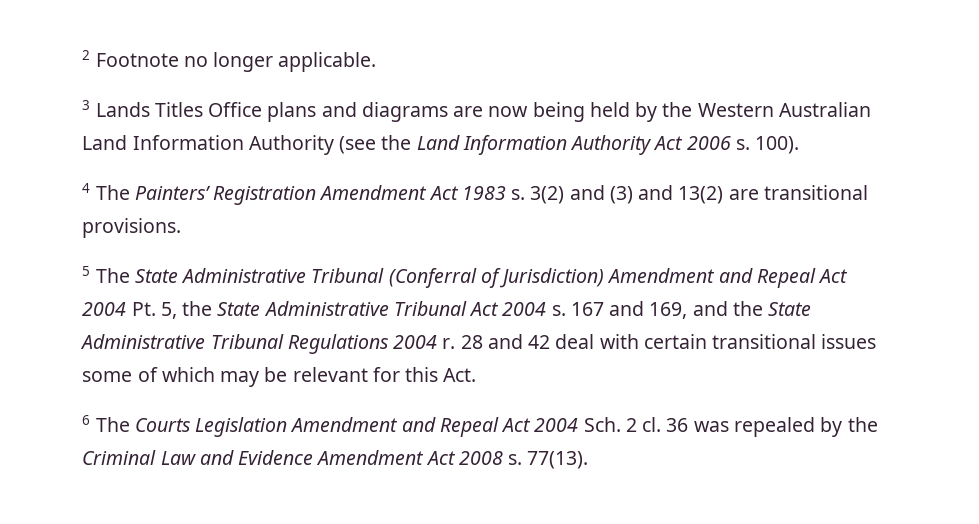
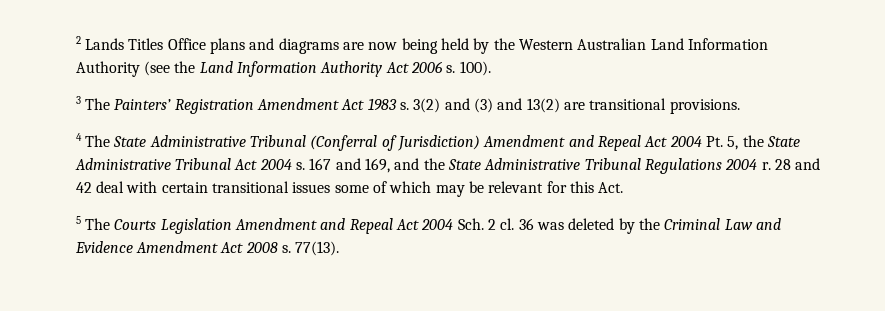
- 2 Footnote no longer applicable.
- 3 Lands Titles Office plans and diagrams are now being held by the Western Australian Land Information Authority (see the Land Information Authority Act 2006 s.
+ 2 Lands Titles Office plans and diagrams are now being held by the Western Australian Land Information Authority (see the Land Information Authority Act 2006 s.
- 4 The Painters’ Registration Amendment Act 1983 s.
+ 3 The Painters’ Registration Amendment Act 1983 s.
- 5 The State Administrative Tribunal (Conferral of Jurisdiction) Amendment and Repeal Act 2004 Pt. 5, the State Administrative Tribunal Act 2004 s.
+ 4 The State Administrative Tribunal (Conferral of Jurisdiction) Amendment and Repeal Act 2004 Pt. 5, the State Administrative Tribunal Act 2004 s.
- 6 The Courts Legislation Amendment and Repeal Act 2004 Sch. 2 cl.
+ 5 The Courts Legislation Amendment and Repeal Act 2004 Sch. 2 cl.
- 36 was repealed by the Criminal Law and Evidence Amendment Act 2008 s.
+ 36 was deleted by the Criminal Law and Evidence Amendment Act 2008 s.

